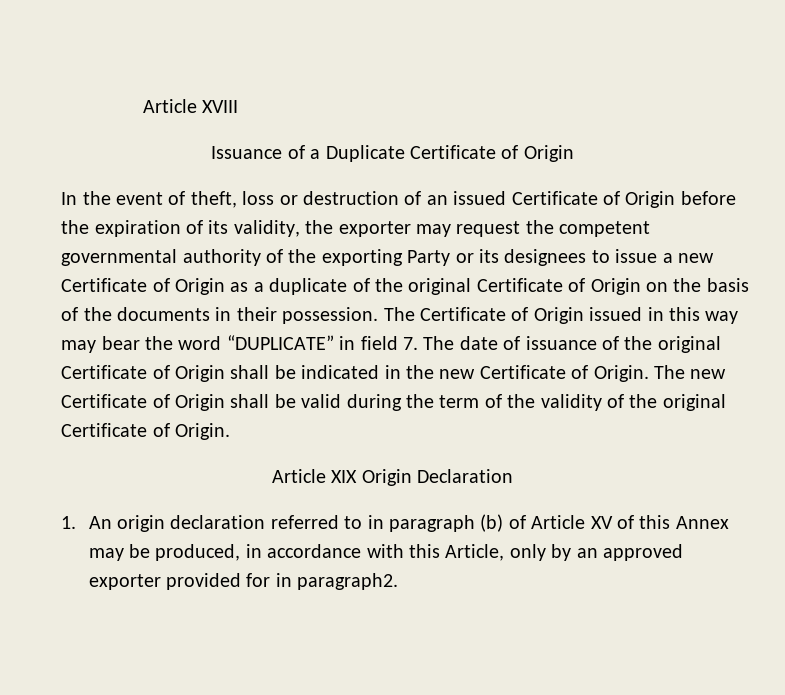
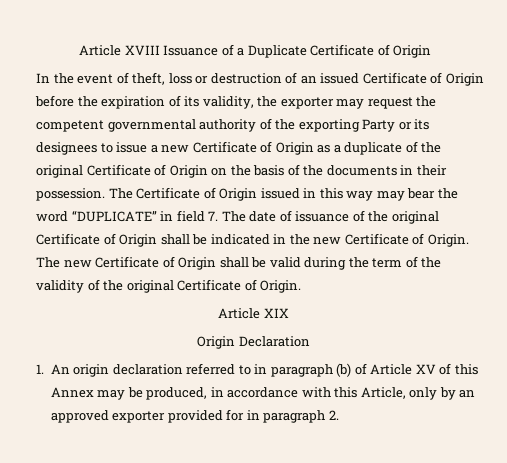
- Article XVIII
- Issuance of a Duplicate Certificate of Origin
+ Article XVIII Issuance of a Duplicate Certificate of Origin
- Article XIX Origin Declaration
+ Article XIX
+ Origin Declaration
- 1. An origin declaration referred to in paragraph (b) of Article XV of this Annex may be produced, in accordance with this Article, only by an approved exporter provided for in paragraph2.
+ 1. An origin declaration referred to in paragraph (b) of Article XV of this Annex may be produced, in accordance with this Article, only by an approved exporter provided for in paragraph 2.

